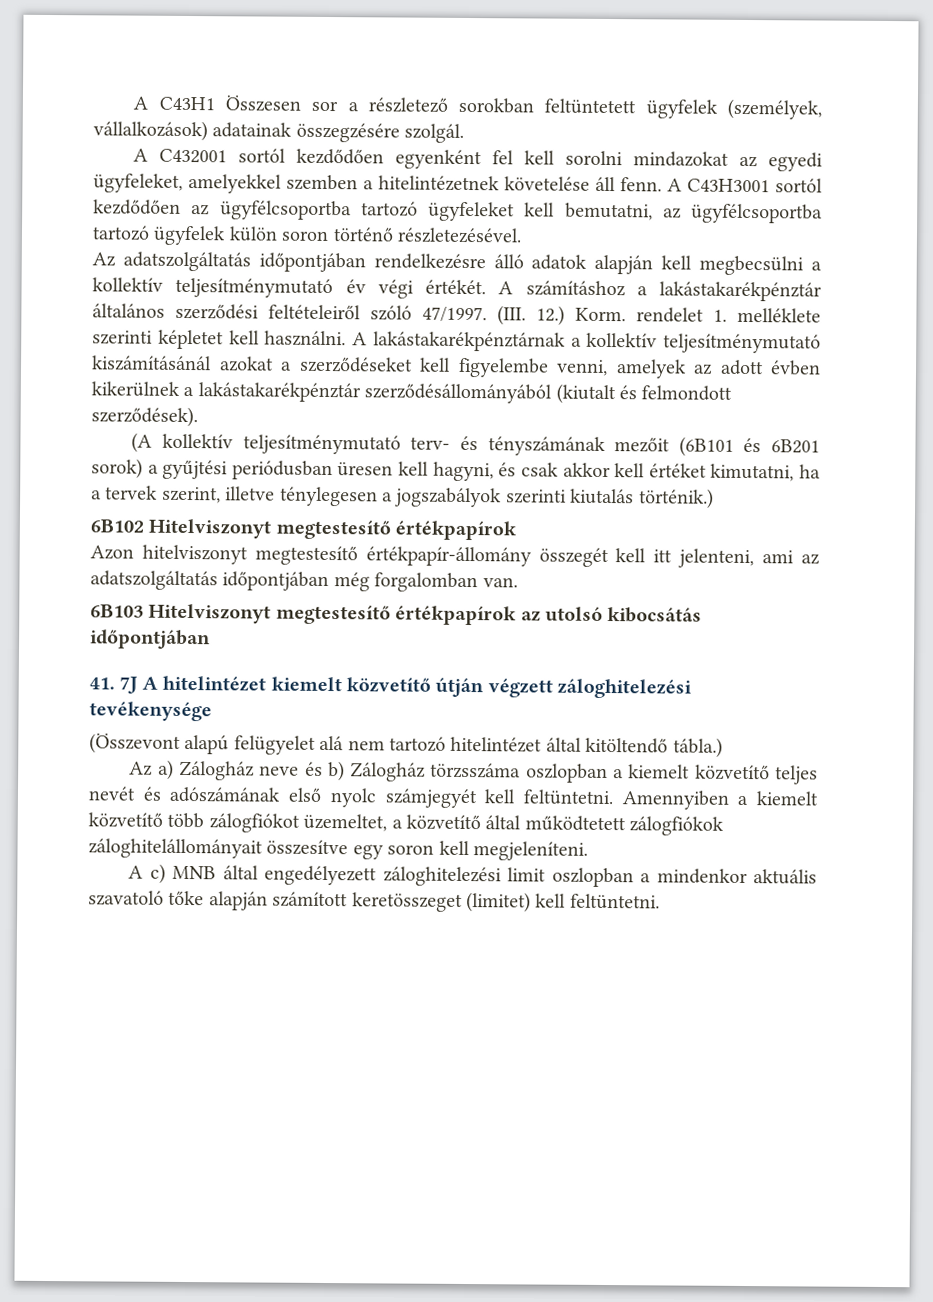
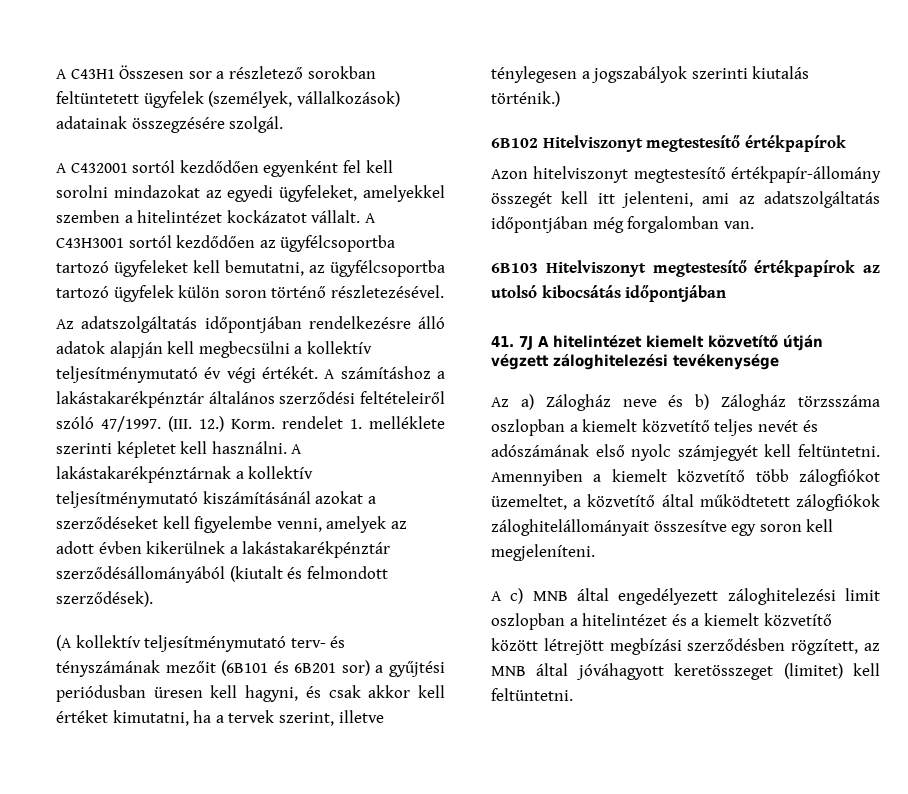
- A C432001 sortól kezdődően egyenként fel kell sorolni mindazokat az egyedi ügyfeleket, amelyekkel szemben a hitelintézetnek követelése áll fenn.
+ A C432001 sortól kezdődően egyenként fel kell sorolni mindazokat az egyedi ügyfeleket, amelyekkel szemben a hitelintézet kockázatot vállalt.
- (A kollektív teljesítménymutató terv- és tényszámának mezőit (6B101 és 6B201 sorok) a gyűjtési periódusban üresen kell hagyni, és csak akkor kell értéket kimutatni, ha a tervek szerint, illetve ténylegesen a jogszabályok szerinti kiutalás történik.)
+ (A kollektív teljesítménymutató terv- és tényszámának mezőit (6B101 és 6B201 sor) a gyűjtési periódusban üresen kell hagyni, és csak akkor kell értéket kimutatni, ha a tervek szerint, illetve ténylegesen a jogszabályok szerinti kiutalás történik.)
- (Összevont alapú felügyelet alá nem tartozó hitelintézet által kitöltendő tábla.)
- A c) MNB által engedélyezett záloghitelezési limit oszlopban a mindenkor aktuális szavatoló tőke alapján számított keretösszeget (limitet) kell feltüntetni.
+ A c) MNB által engedélyezett záloghitelezési limit oszlopban a hitelintézet és a kiemelt közvetítő között létrejött megbízási szerződésben rögzített, az MNB által jóváhagyott keretösszeget (limitet) kell feltüntetni.

